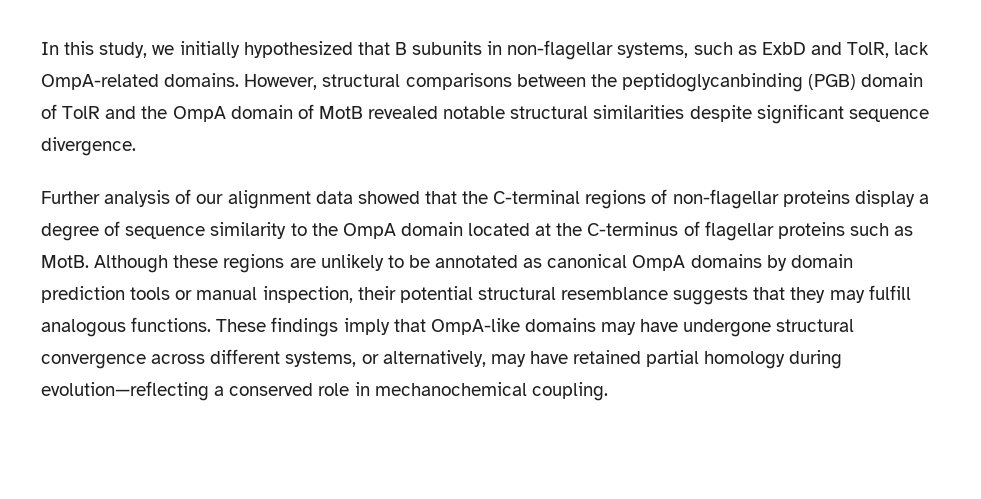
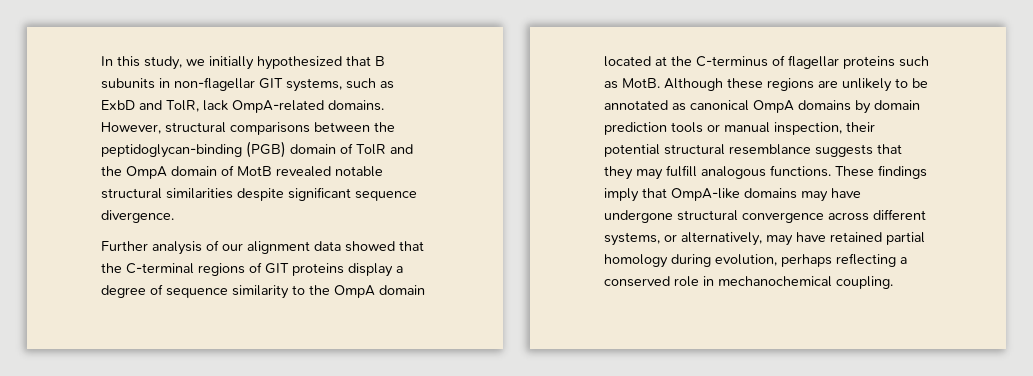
- In this study, we initially hypothesized that B subunits in non-flagellar systems, such as ExbD and TolR, lack OmpA-related domains.
+ In this study, we initially hypothesized that B subunits in non-flagellar GIT systems, such as ExbD and TolR, lack OmpA-related domains.
- However, structural comparisons between the peptidoglycanbinding (PGB) domain of TolR and the OmpA domain of MotB revealed notable structural similarities despite significant sequence divergence.
+ However, structural comparisons between the peptidoglycan-binding (PGB) domain of TolR and the OmpA domain of MotB revealed notable structural similarities despite significant sequence divergence.
- Further analysis of our alignment data showed that the C-terminal regions of non-flagellar proteins display a degree of sequence similarity to the OmpA domain located at the C-terminus of flagellar proteins such as MotB.
+ Further analysis of our alignment data showed that the C-terminal regions of GIT proteins display a degree of sequence similarity to the OmpA domain located at the C-terminus of flagellar proteins such as MotB.
- These findings imply that OmpA-like domains may have undergone structural convergence across different systems, or alternatively, may have retained partial homology during evolution—reflecting a conserved role in mechanochemical coupling.
+ These findings imply that OmpA-like domains may have undergone structural convergence across different systems, or alternatively, may have retained partial homology during evolution, perhaps reflecting a conserved role in mechanochemical coupling.

